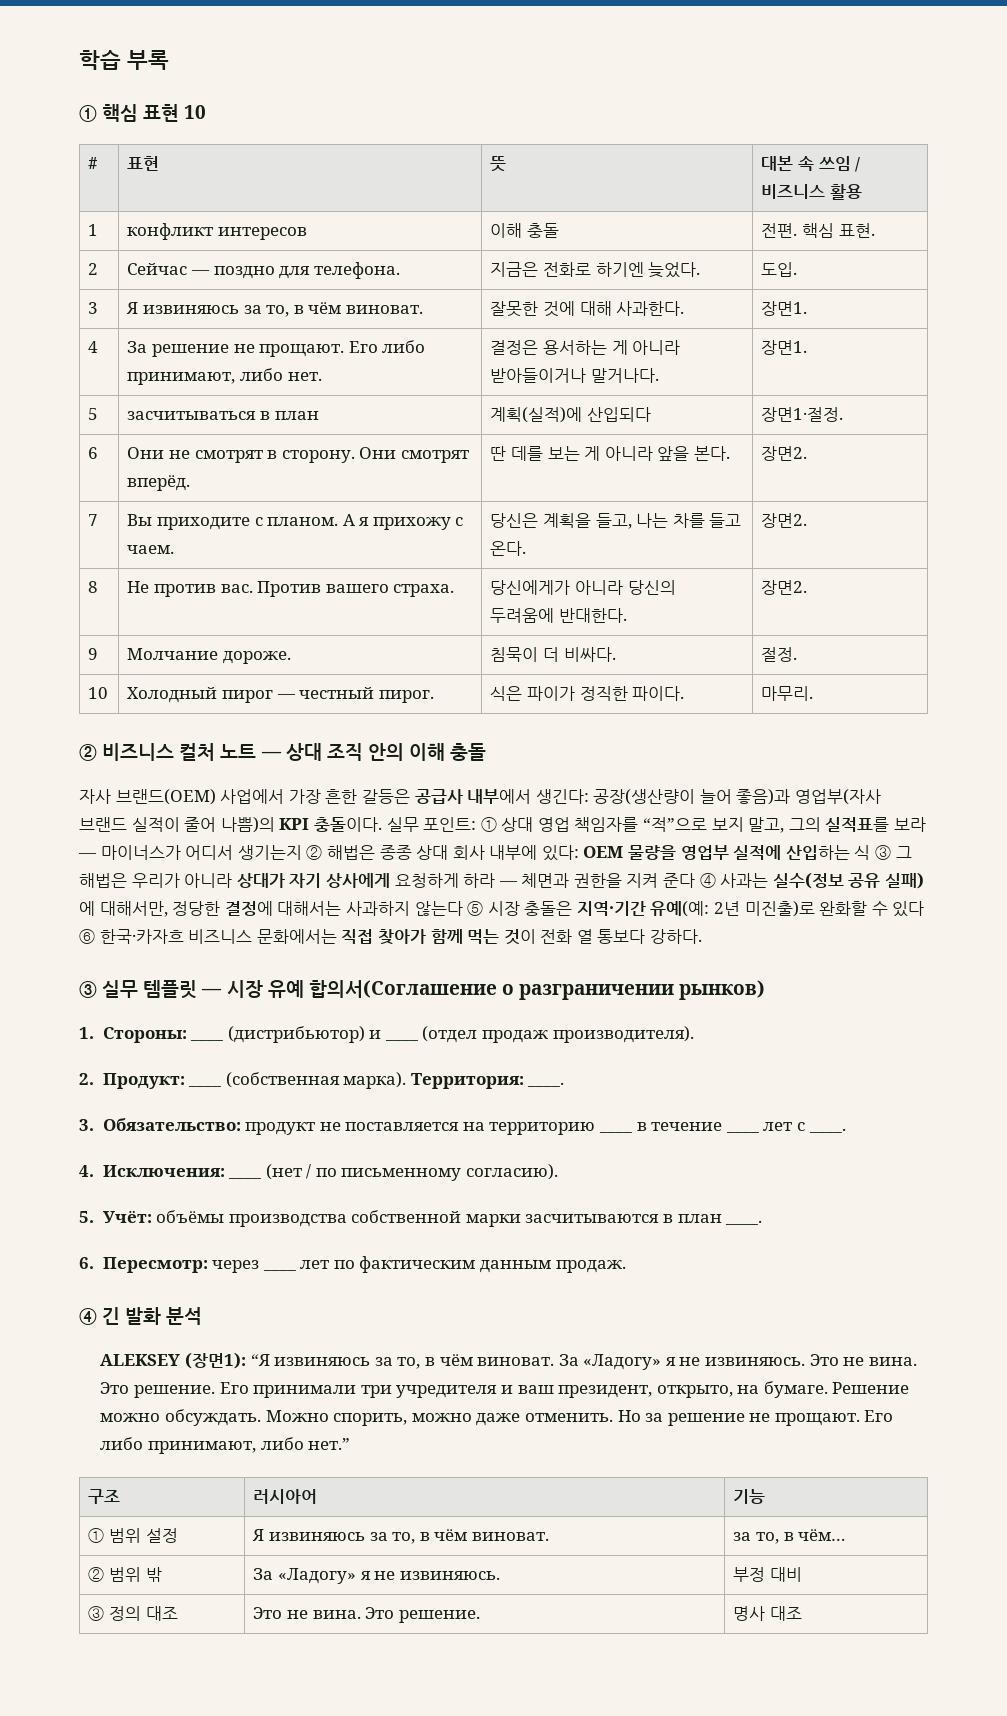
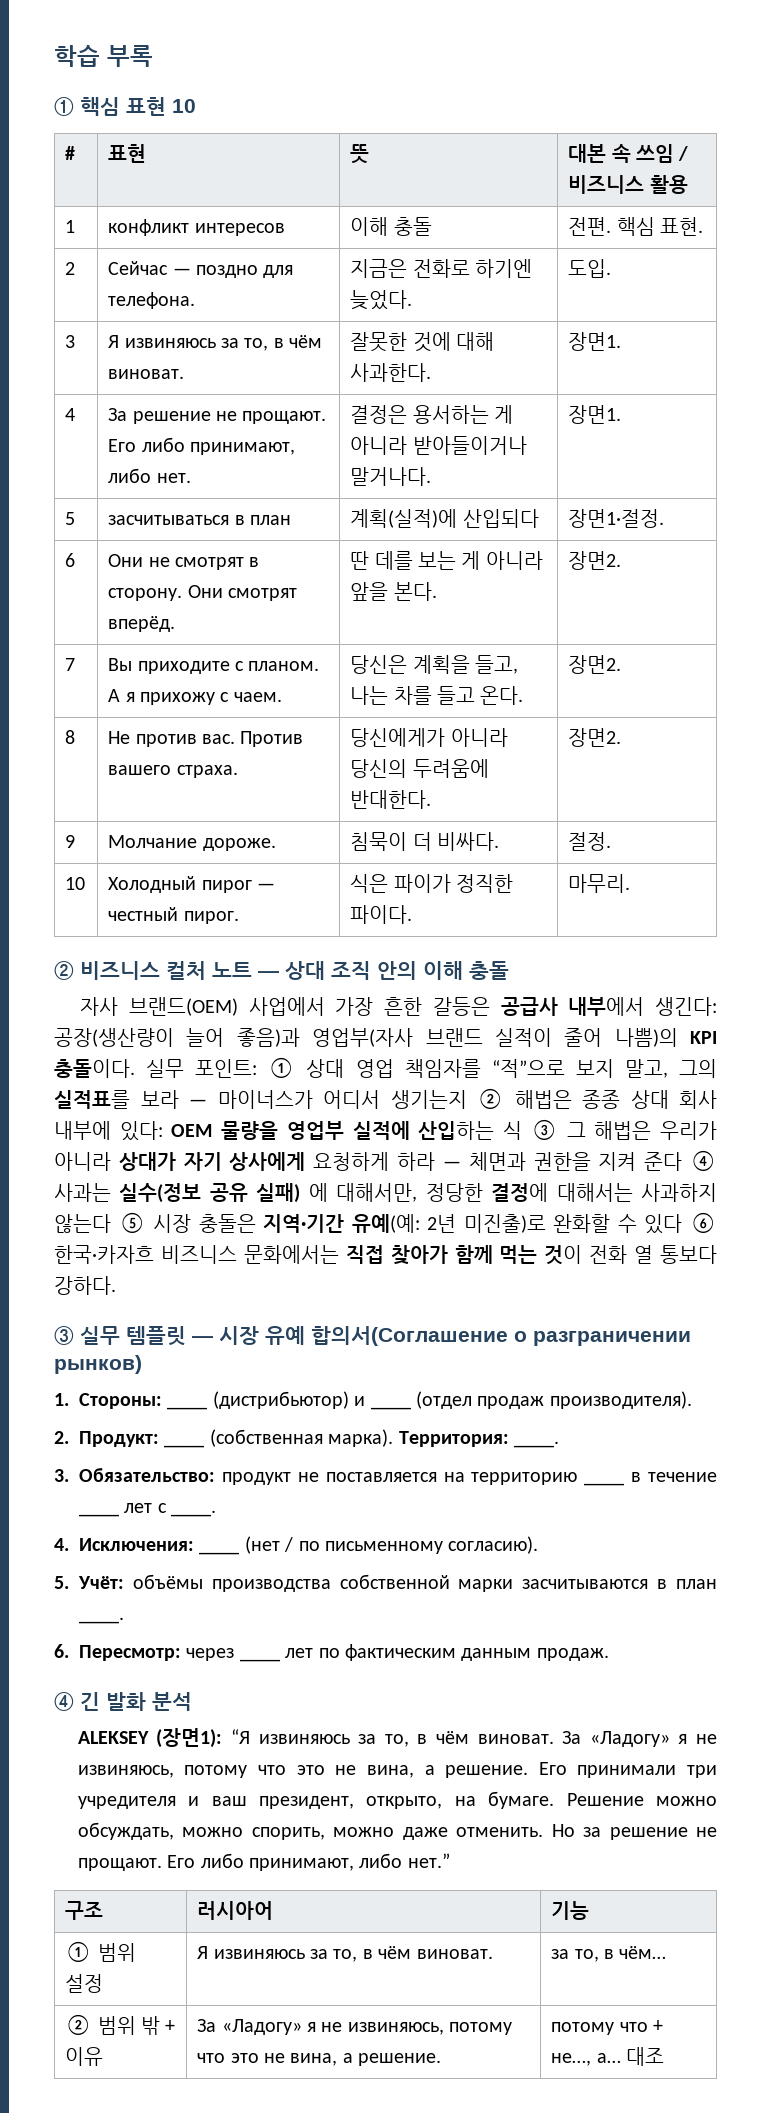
- ALEKSEY (장면1): “Я извиняюсь за то, в чём виноват. За «Ладогу» я не извиняюсь. Это не вина. Это решение.
+ ALEKSEY (장면1): “Я извиняюсь за то, в чём виноват. За «Ладогу» я не извиняюсь, потому что это не вина, а решение.
- Решение можно обсуждать. Можно спорить, можно даже отменить.
+ Решение можно обсуждать, можно спорить, можно даже отменить.
- ② 범위 밖 | За «Ладогу» я не извиняюсь. | 부정 대비
- ③ 정의 대조 | Это не вина. Это решение. | 명사 대조
+ ② 범위 밖 + 이유 | За «Ладогу» я не извиняюсь, потому что это не вина, а решение. | потому что + не…, а… 대조

